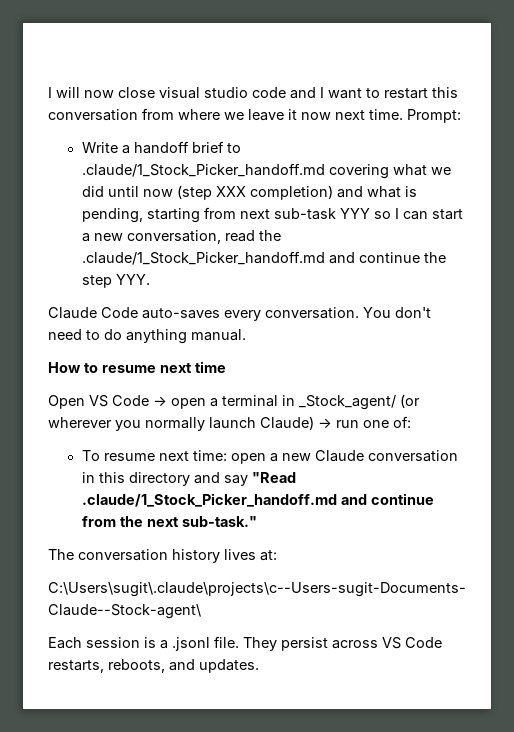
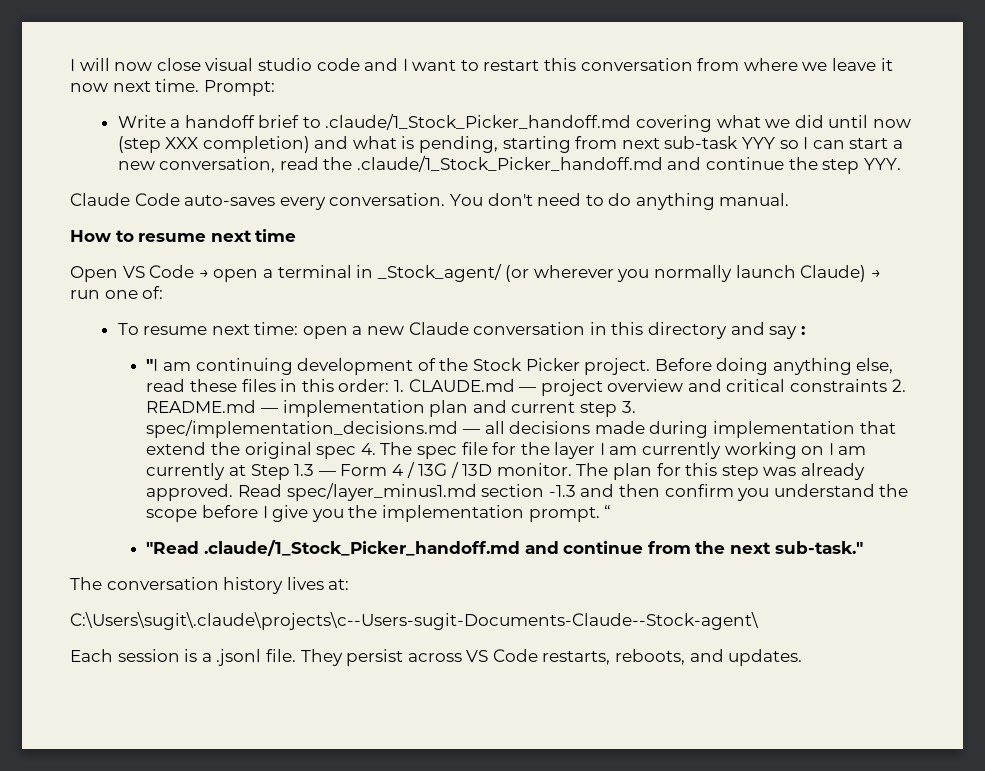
- To resume next time: open a new Claude conversation in this directory and say "Read .claude/1_Stock_Picker_handoff.md and continue from the next sub-task."
+ To resume next time: open a new Claude conversation in this directory and say :
+ "I am continuing development of the Stock Picker project. Before doing anything else, read these files in this order: 1. CLAUDE.md — project overview and critical constraints 2. README.md — implementation plan and current step 3. spec/implementation_decisions.md — all decisions made during implementation that extend the original spec 4. The spec file for the layer I am currently working on I am currently at Step 1.3 — Form 4 / 13G / 13D monitor. The plan for this step was already approved. Read spec/layer_minus1.md section -1.3 and then confirm you understand the scope before I give you the implementation prompt. “
+ "Read .claude/1_Stock_Picker_handoff.md and continue from the next sub-task."

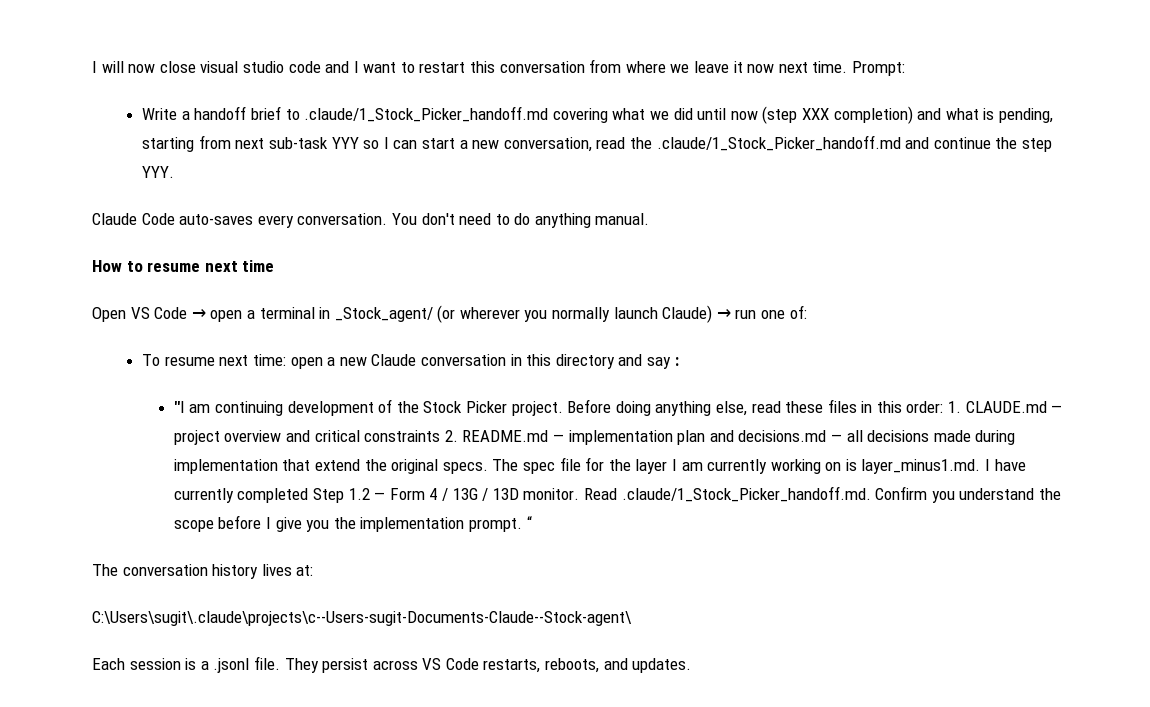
- Before doing anything else, read these files in this order: 1. CLAUDE.md — project overview and critical constraints 2. README.md — implementation plan and current step 3. spec/implementation_decisions.md — all decisions made during implementation that extend the original spec 4. The spec file for the layer I am currently working on I am currently at Step 1.3 — Form 4 / 13G / 13D monitor.
+ Before doing anything else, read these files in this order: 1. CLAUDE.md — project overview and critical constraints 2. README.md — implementation plan and decisions.md — all decisions made during implementation that extend the original specs. The spec file for the layer I am currently working on is layer_minus1.md. I have currently completed Step 1.2 — Form 4 / 13G / 13D monitor.
- The plan for this step was already approved. Read spec/layer_minus1.md section -1.3 and then confirm you understand the scope before I give you the implementation prompt.
+ Read .claude/1_Stock_Picker_handoff.md. Confirm you understand the scope before I give you the implementation prompt.
- "Read .claude/1_Stock_Picker_handoff.md and continue from the next sub-task."

